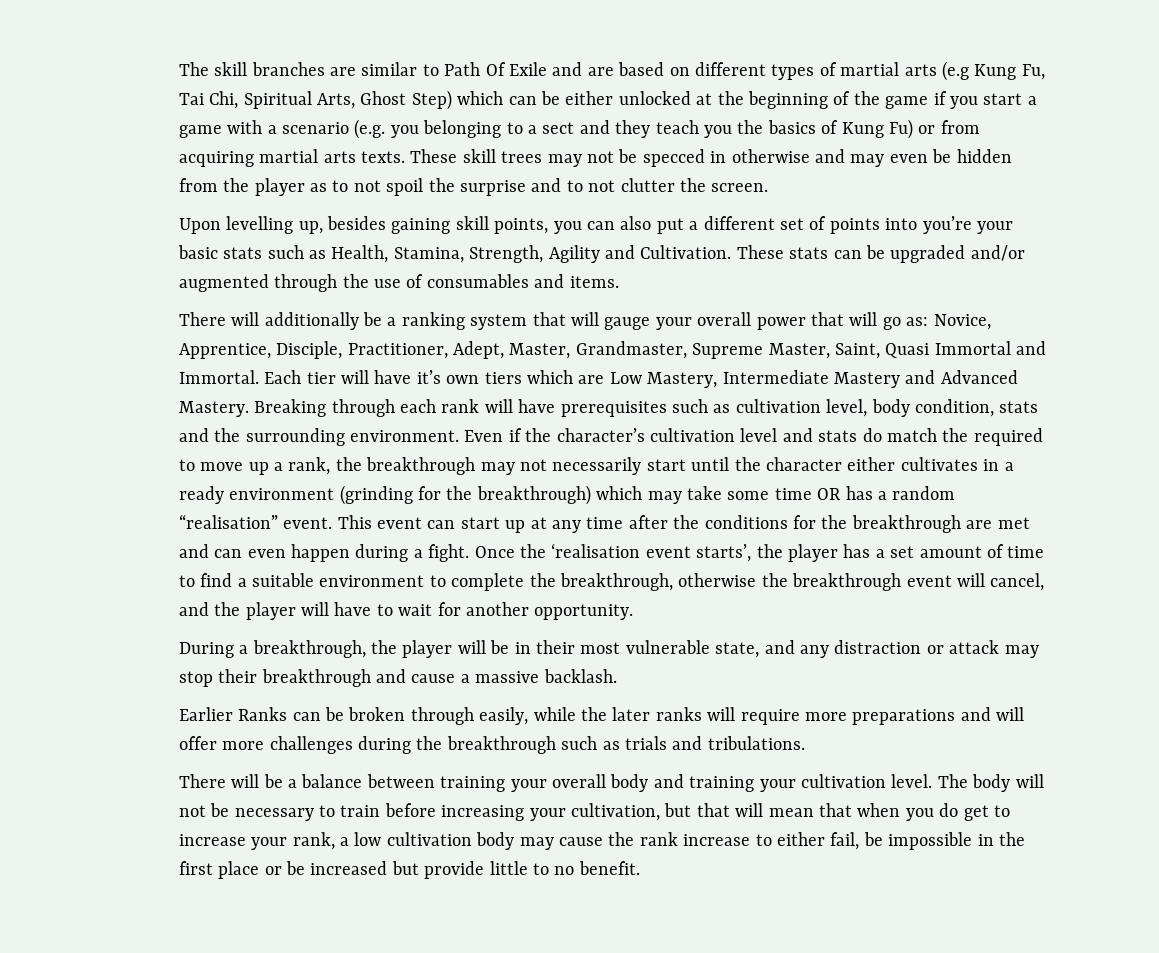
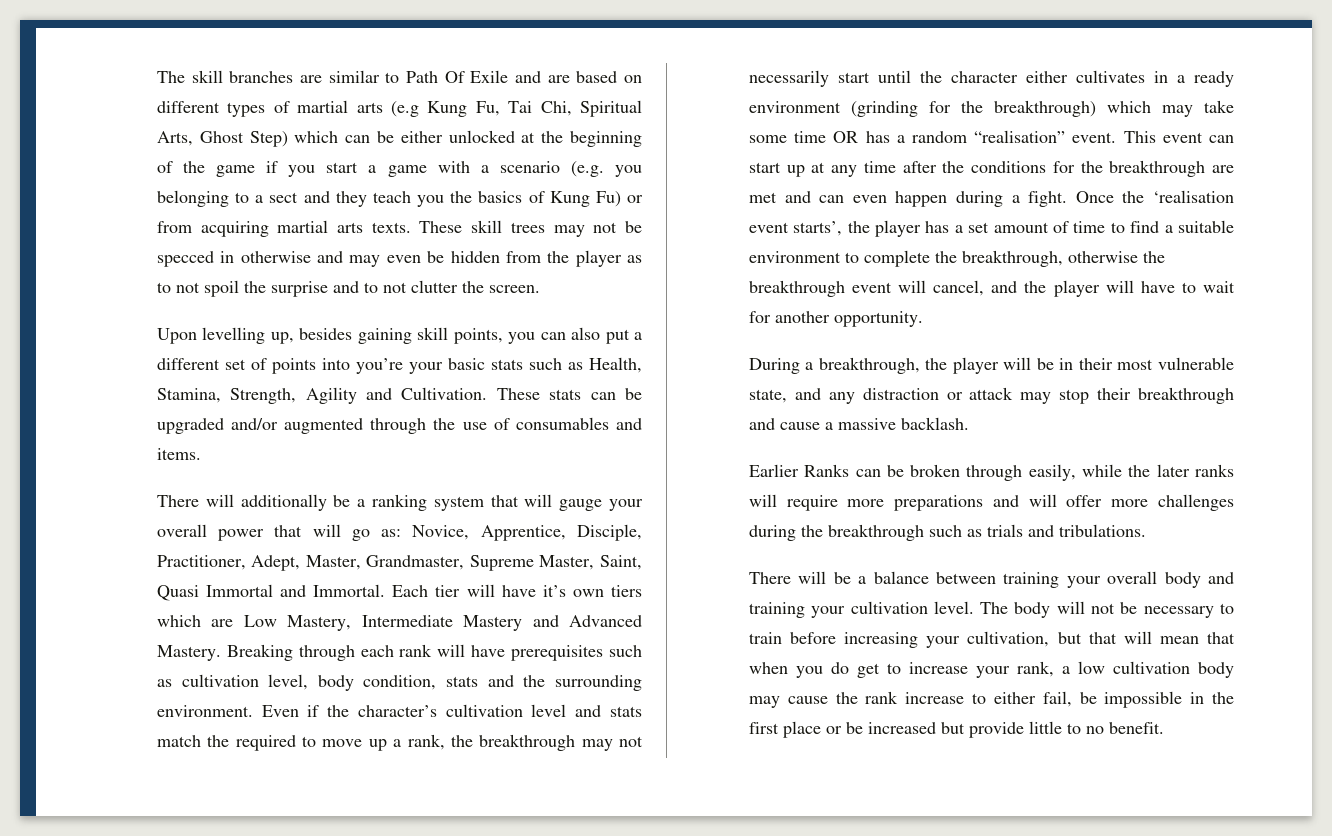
- Even if the character’s cultivation level and stats do match the required to move up a rank, the breakthrough may not necessarily start until the character either cultivates in a ready environment (grinding for the breakthrough) which may take some time OR has a random “realisation” event.
+ Even if the character’s cultivation level and stats match the required to move up a rank, the breakthrough may not necessarily start until the character either cultivates in a ready environment (grinding for the breakthrough) which may take some time OR has a random “realisation” event.

